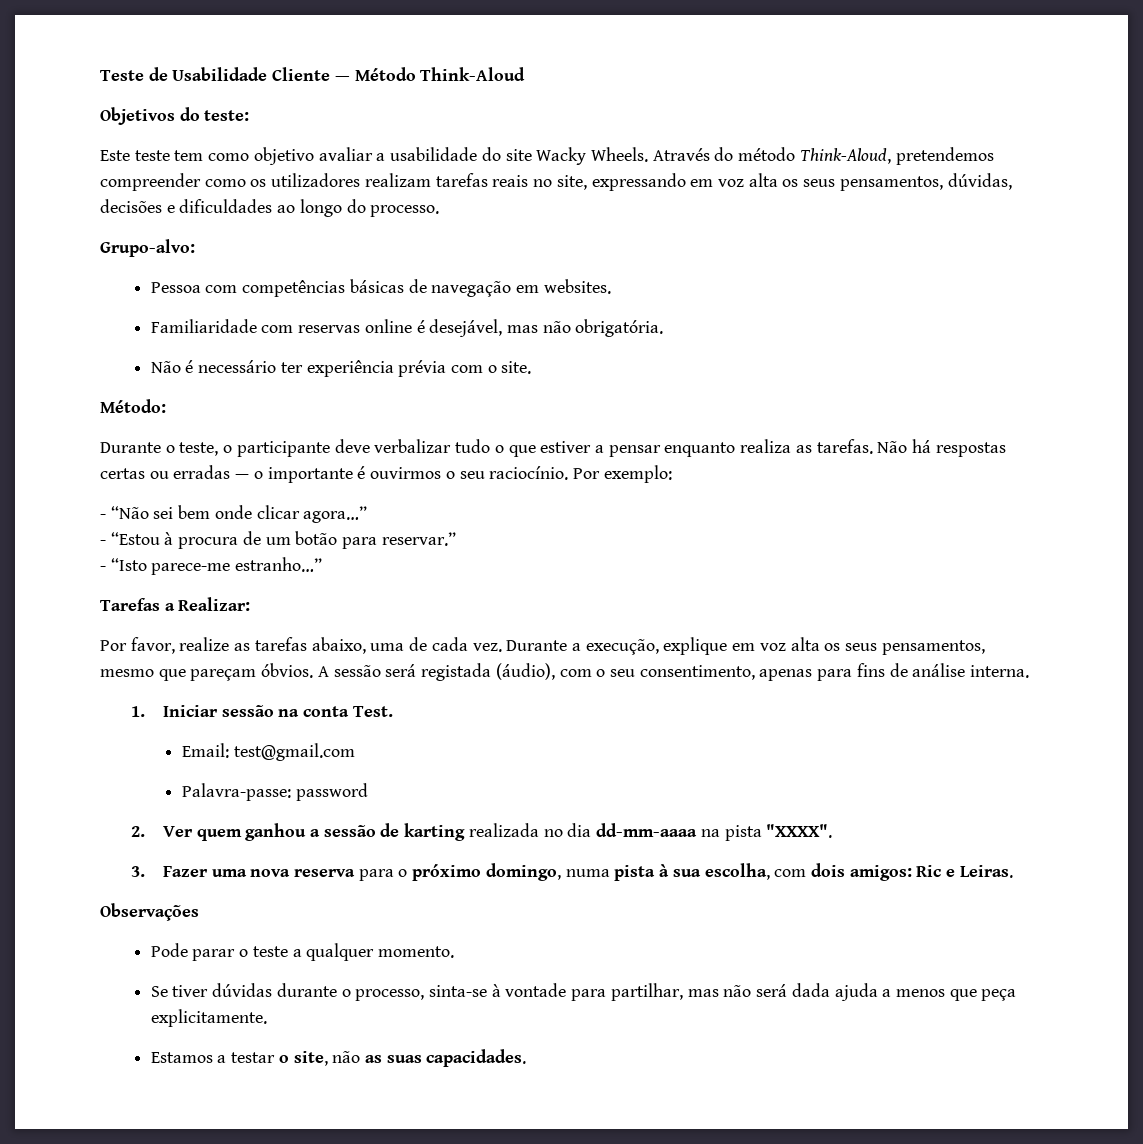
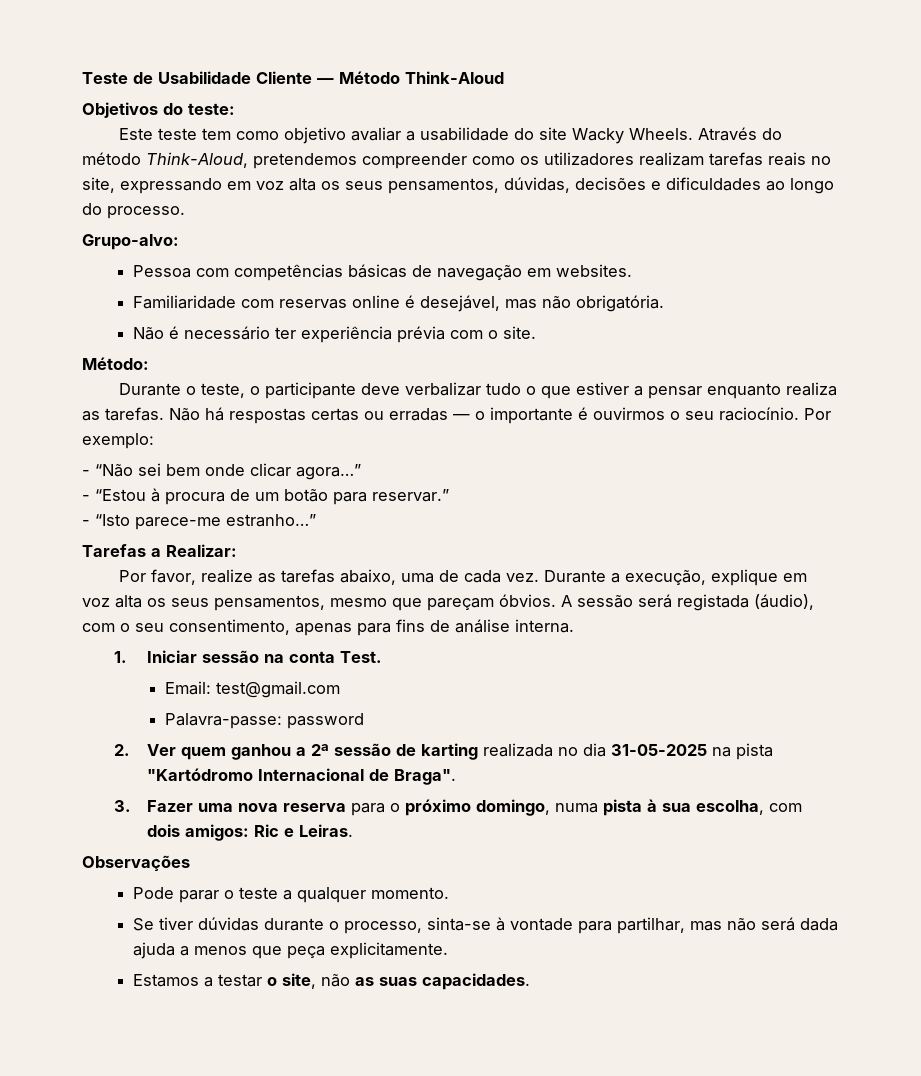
- 2. Ver quem ganhou a sessão de karting realizada no dia dd-mm-aaaa na pista "XXXX".
+ 2. Ver quem ganhou a 2ª sessão de karting realizada no dia 31-05-2025 na pista "Kartódromo Internacional de Braga".

